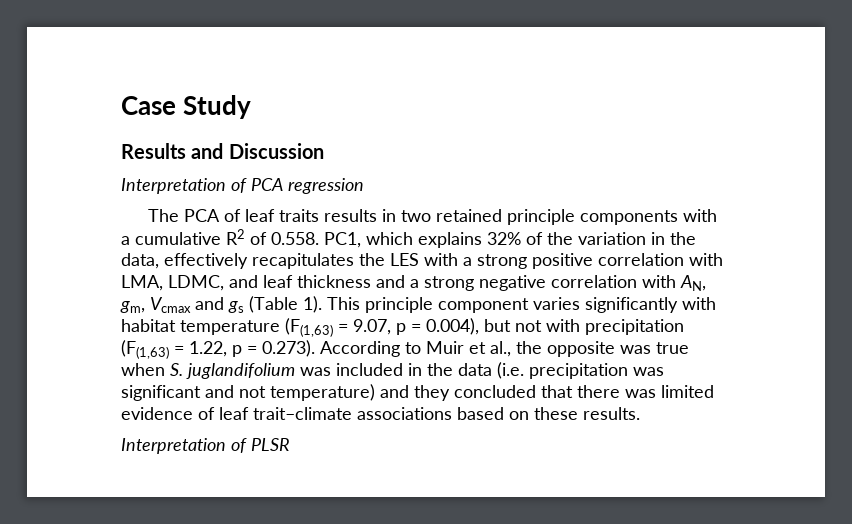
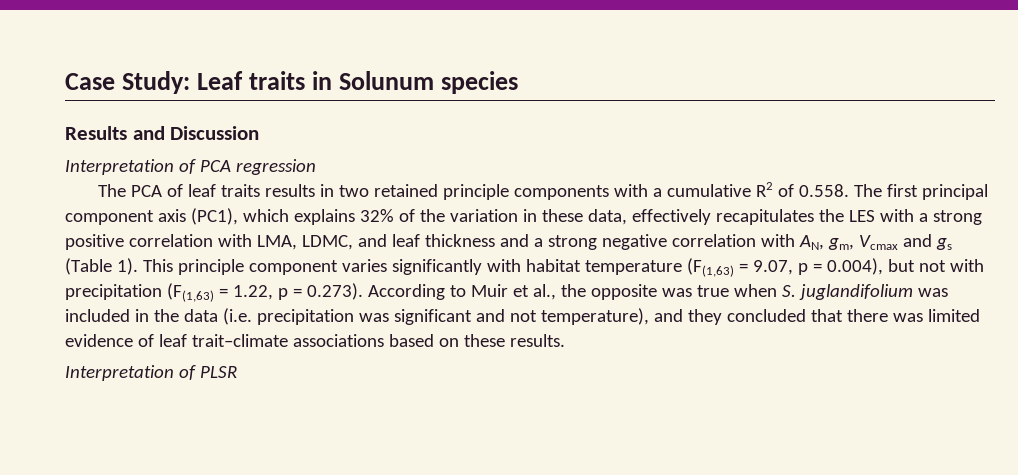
- Case Study
+ Case Study: Leaf traits in Solunum species
- The PCA of leaf traits results in two retained principle components with a cumulative R2 of 0.558. PC1, which explains 32% of the variation in the data, effectively recapitulates the LES with a strong positive correlation with LMA, LDMC, and leaf thickness and a strong negative correlation with AN, gm, Vcmax and gs (Table 1).
+ The PCA of leaf traits results in two retained principle components with a cumulative R2 of 0.558. The first principal component axis (PC1), which explains 32% of the variation in these data, effectively recapitulates the LES with a strong positive correlation with LMA, LDMC, and leaf thickness and a strong negative correlation with AN, gm, Vcmax and gs (Table 1).
- This principle component varies significantly with habitat temperature (F(1,63) = 9.07, p = 0.004), but not with precipitation (F(1,63) = 1.22, p = 0.273). According to Muir et al., the opposite was true when S. juglandifolium was included in the data (i.e. precipitation was significant and not temperature) and they concluded that there was limited evidence of leaf trait–climate associations based on these results.
+ This principle component varies significantly with habitat temperature (F(1,63) = 9.07, p = 0.004), but not with precipitation (F(1,63) = 1.22, p = 0.273). According to Muir et al., the opposite was true when S. juglandifolium was included in the data (i.e. precipitation was significant and not temperature), and they concluded that there was limited evidence of leaf trait–climate associations based on these results.

